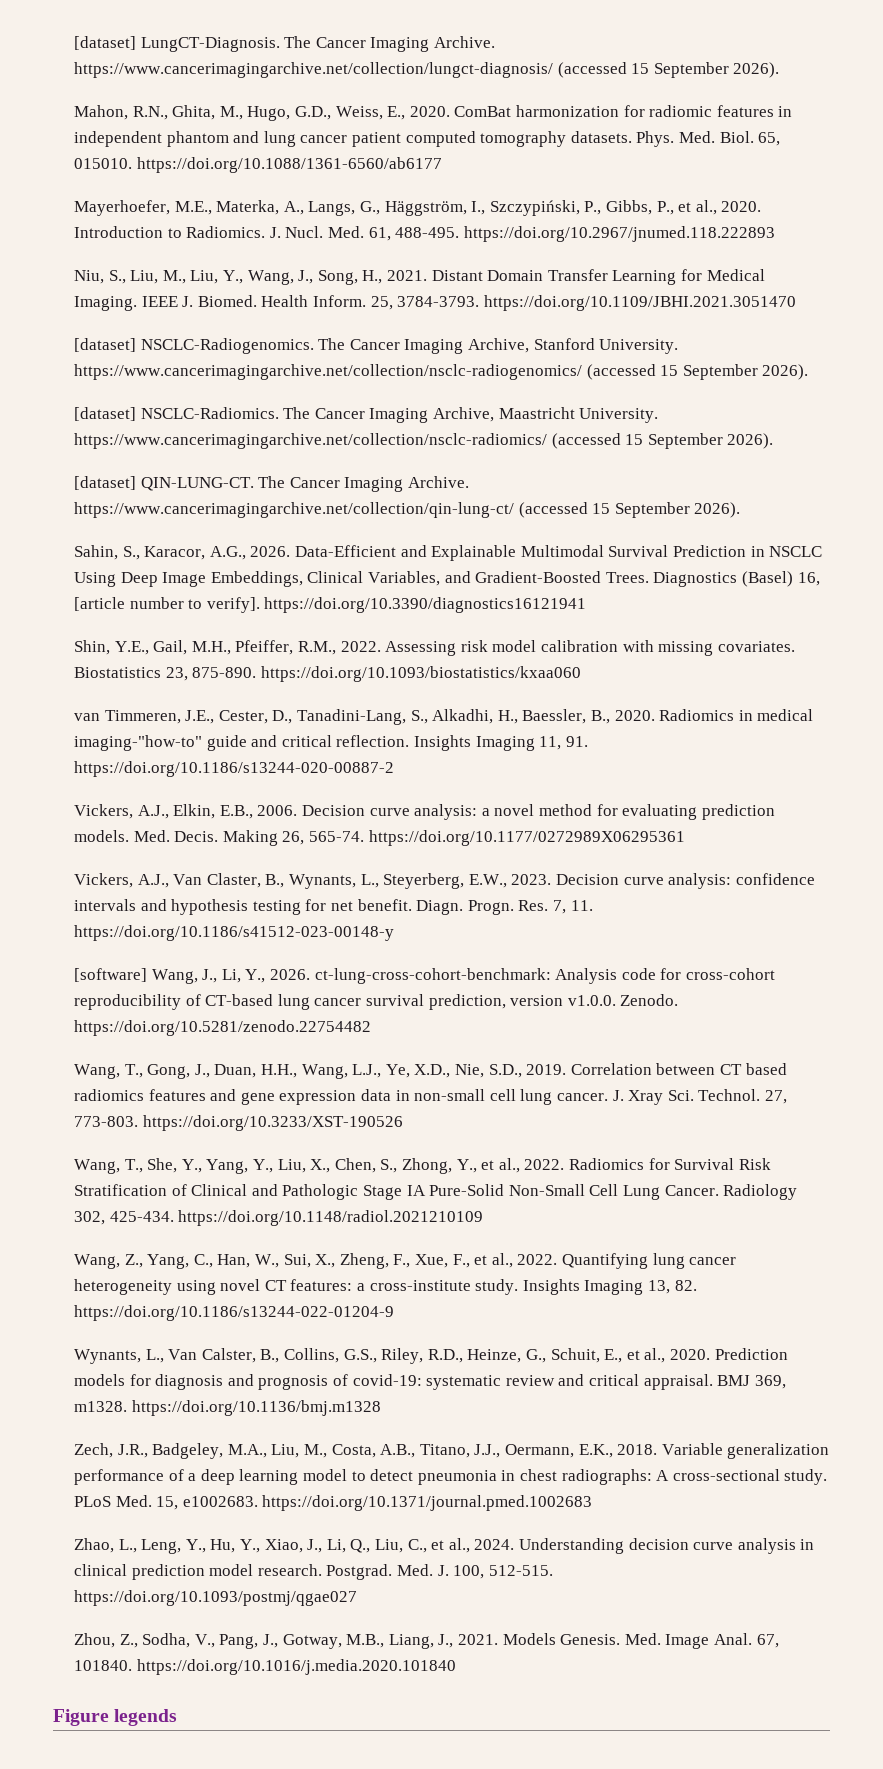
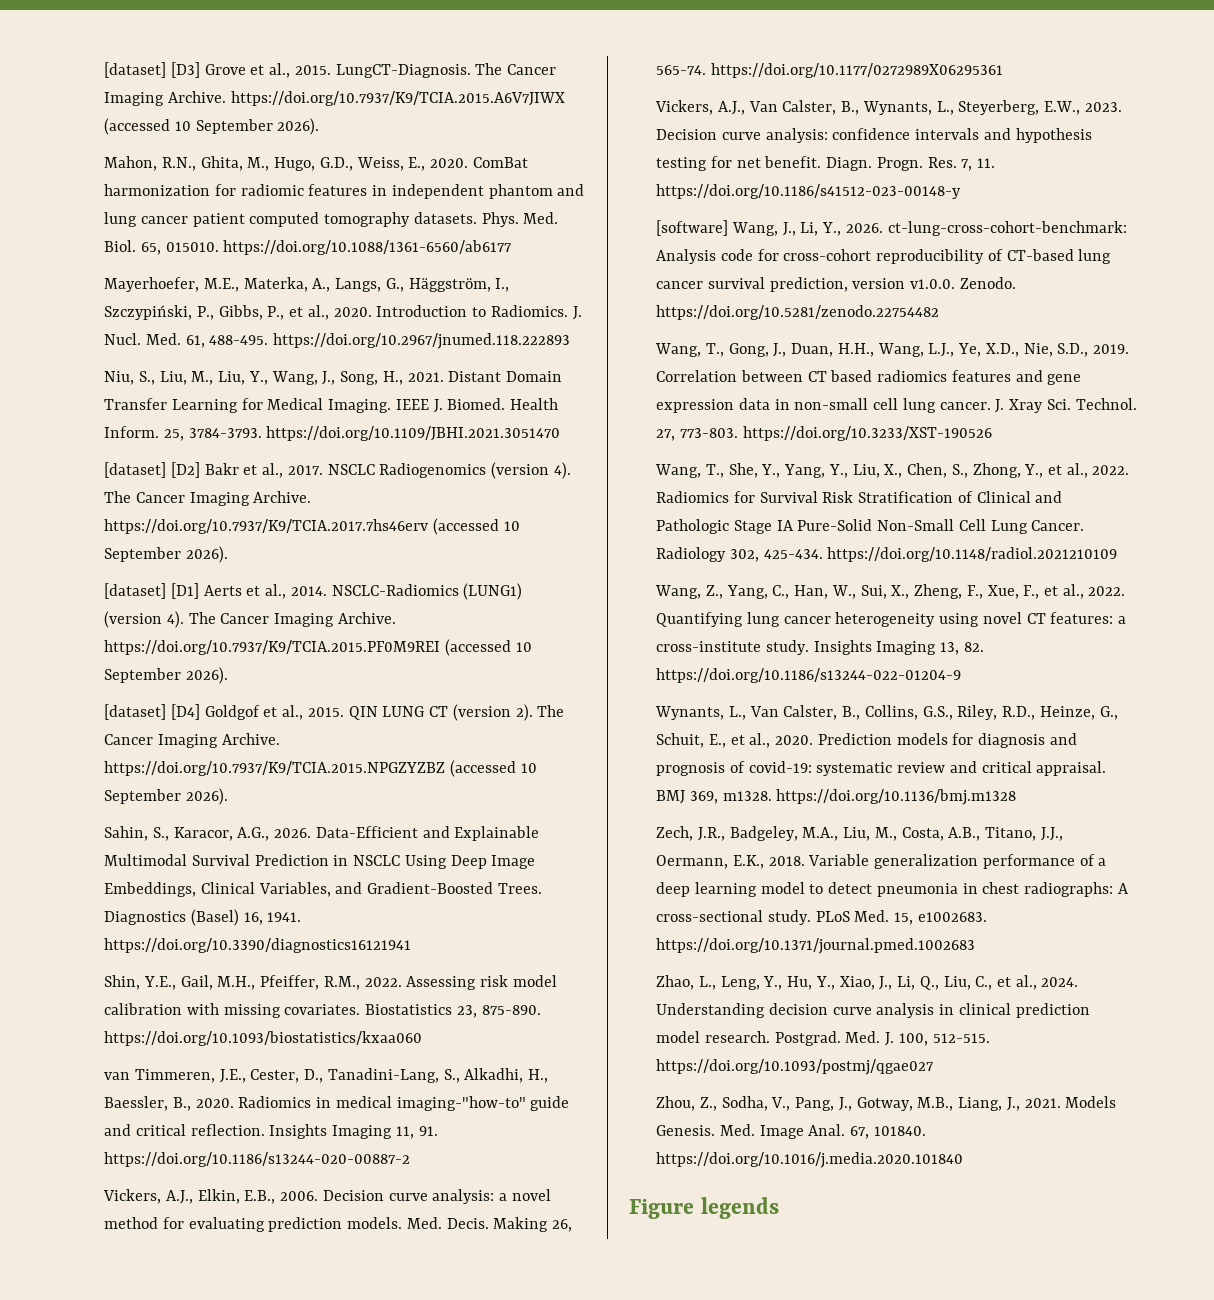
- [dataset] LungCT-Diagnosis.
+ [dataset] [D3] Grove et al., 2015. LungCT-Diagnosis.
- The Cancer Imaging Archive. https://www.cancerimagingarchive.net/collection/lungct-diagnosis/ (accessed 15 September 2026).
+ The Cancer Imaging Archive. https://doi.org/10.7937/K9/TCIA.2015.A6V7JIWX (accessed 10 September 2026).
- [dataset] NSCLC-Radiogenomics. The Cancer Imaging Archive, Stanford University. https://www.cancerimagingarchive.net/collection/nsclc-radiogenomics/ (accessed 15 September 2026).
- [dataset] NSCLC-Radiomics. The Cancer Imaging Archive, Maastricht University. https://www.cancerimagingarchive.net/collection/nsclc-radiomics/ (accessed 15 September 2026).
- [dataset] QIN-LUNG-CT. The Cancer Imaging Archive. https://www.cancerimagingarchive.net/collection/qin-lung-ct/ (accessed 15 September 2026).
+ [dataset] [D2] Bakr et al., 2017. NSCLC Radiogenomics (version 4). The Cancer Imaging Archive. https://doi.org/10.7937/K9/TCIA.2017.7hs46erv (accessed 10 September 2026).
+ [dataset] [D1] Aerts et al., 2014. NSCLC-Radiomics (LUNG1) (version 4). The Cancer Imaging Archive. https://doi.org/10.7937/K9/TCIA.2015.PF0M9REI (accessed 10 September 2026).
+ [dataset] [D4] Goldgof et al., 2015. QIN LUNG CT (version 2). The Cancer Imaging Archive. https://doi.org/10.7937/K9/TCIA.2015.NPGZYZBZ (accessed 10 September 2026).
- Diagnostics (Basel) 16, [article number to verify]. https://doi.org/10.3390/diagnostics16121941
+ Diagnostics (Basel) 16, 1941. https://doi.org/10.3390/diagnostics16121941
- Vickers, A.J., Van Claster, B., Wynants, L., Steyerberg, E.W., 2023.
+ Vickers, A.J., Van Calster, B., Wynants, L., Steyerberg, E.W., 2023.

